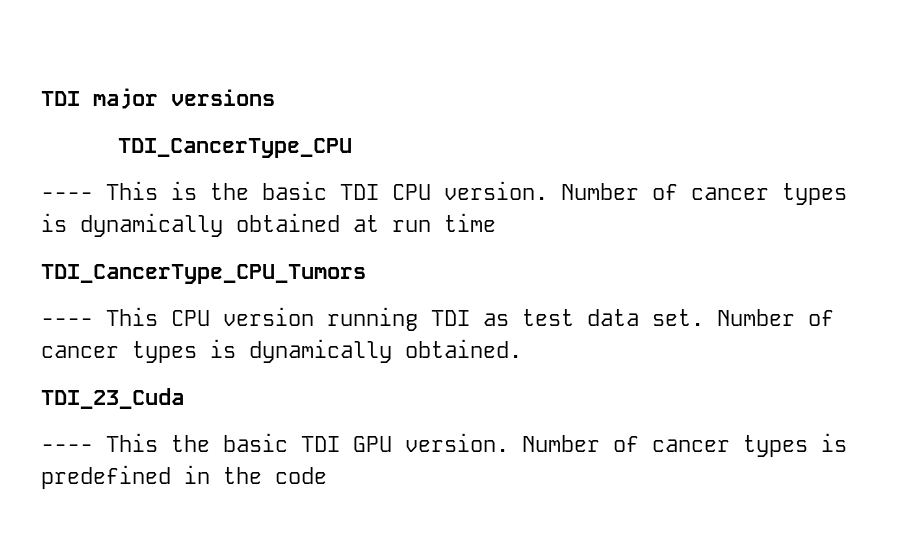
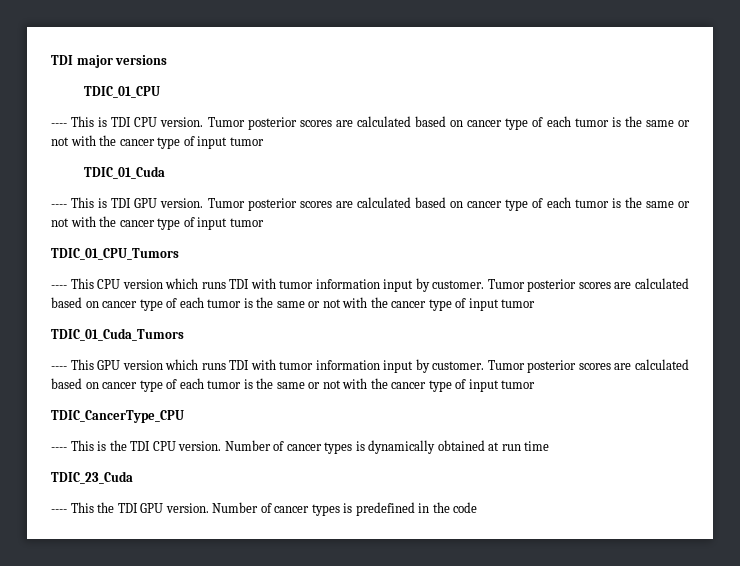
- TDI_CancerType_CPU
+ TDIC_01_CPU
+ ---- This is TDI CPU version. Tumor posterior scores are calculated based on cancer type of each tumor is the same or not with the cancer type of input tumor
+ TDIC_01_Cuda
+ ---- This is TDI GPU version. Tumor posterior scores are calculated based on cancer type of each tumor is the same or not with the cancer type of input tumor
+ TDIC_01_CPU_Tumors
+ ---- This CPU version which runs TDI with tumor information input by customer. Tumor posterior scores are calculated based on cancer type of each tumor is the same or not with the cancer type of input tumor
+ TDIC_01_Cuda_Tumors
+ ---- This GPU version which runs TDI with tumor information input by customer. Tumor posterior scores are calculated based on cancer type of each tumor is the same or not with the cancer type of input tumor
+ TDIC_CancerType_CPU
- ---- This is the basic TDI CPU version.
+ ---- This is the TDI CPU version.
- TDI_CancerType_CPU_Tumors
- ---- This CPU version running TDI as test data set. Number of cancer types is dynamically obtained.
- TDI_23_Cuda
+ TDIC_23_Cuda
- ---- This the basic TDI GPU version.
+ ---- This the TDI GPU version.

